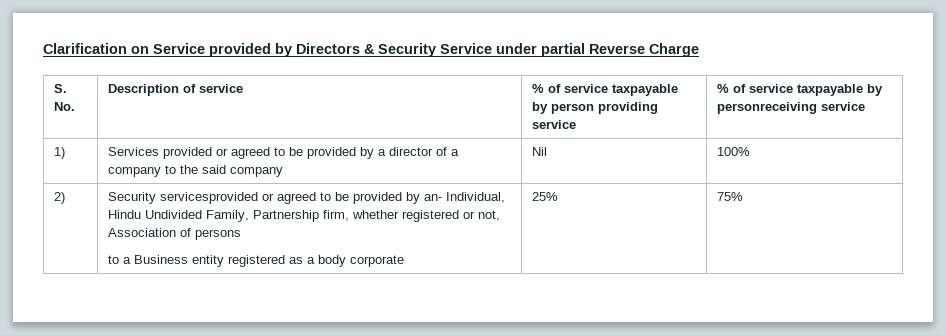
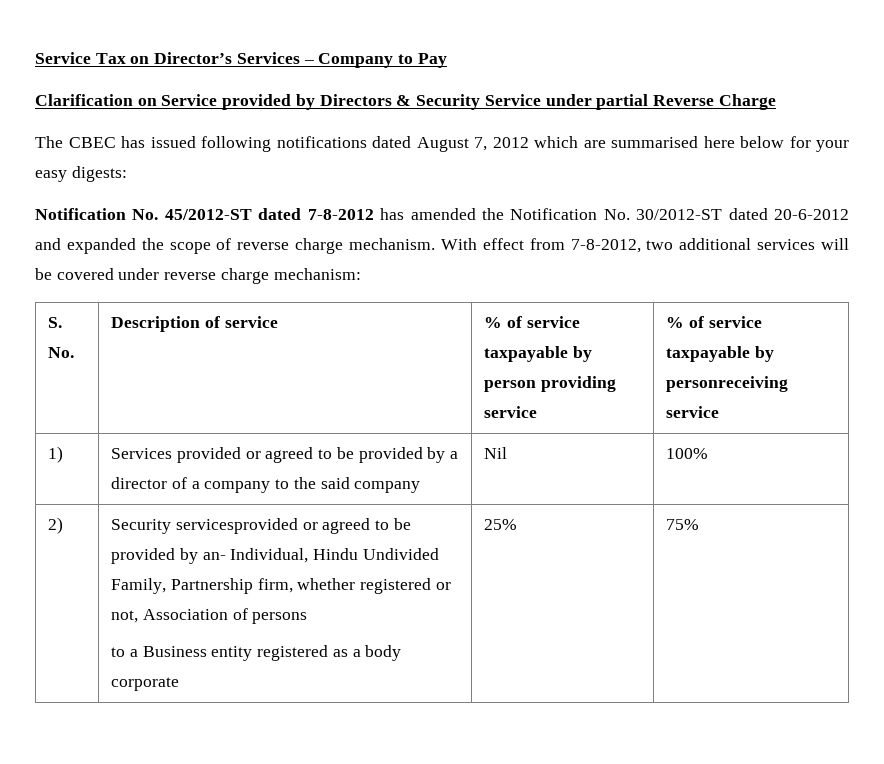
+ Service Tax on Director’s Services – Company to Pay
+ The CBEC has issued following notifications dated August 7, 2012 which are summarised here below for your easy digests:
+ Notification No. 45/2012-ST dated 7-8-2012 has amended the Notification No. 30/2012-ST dated 20-6-2012 and expanded the scope of reverse charge mechanism. With effect from 7-8-2012, two additional services will be covered under reverse charge mechanism:

